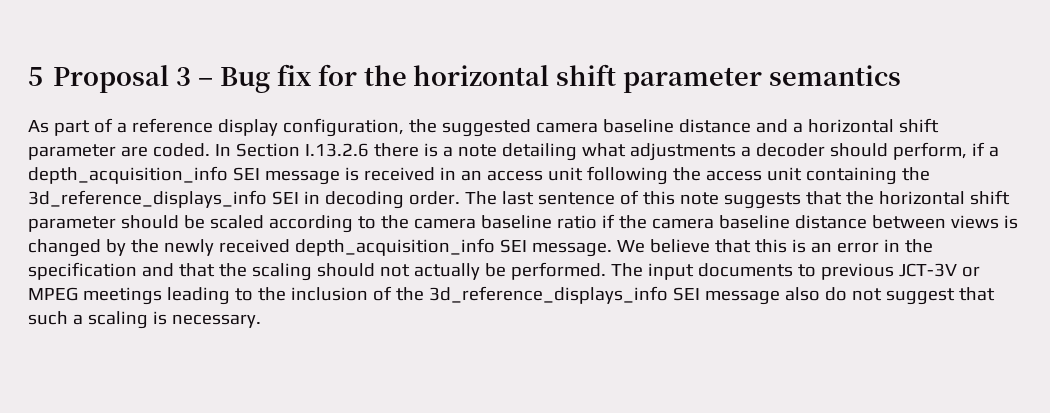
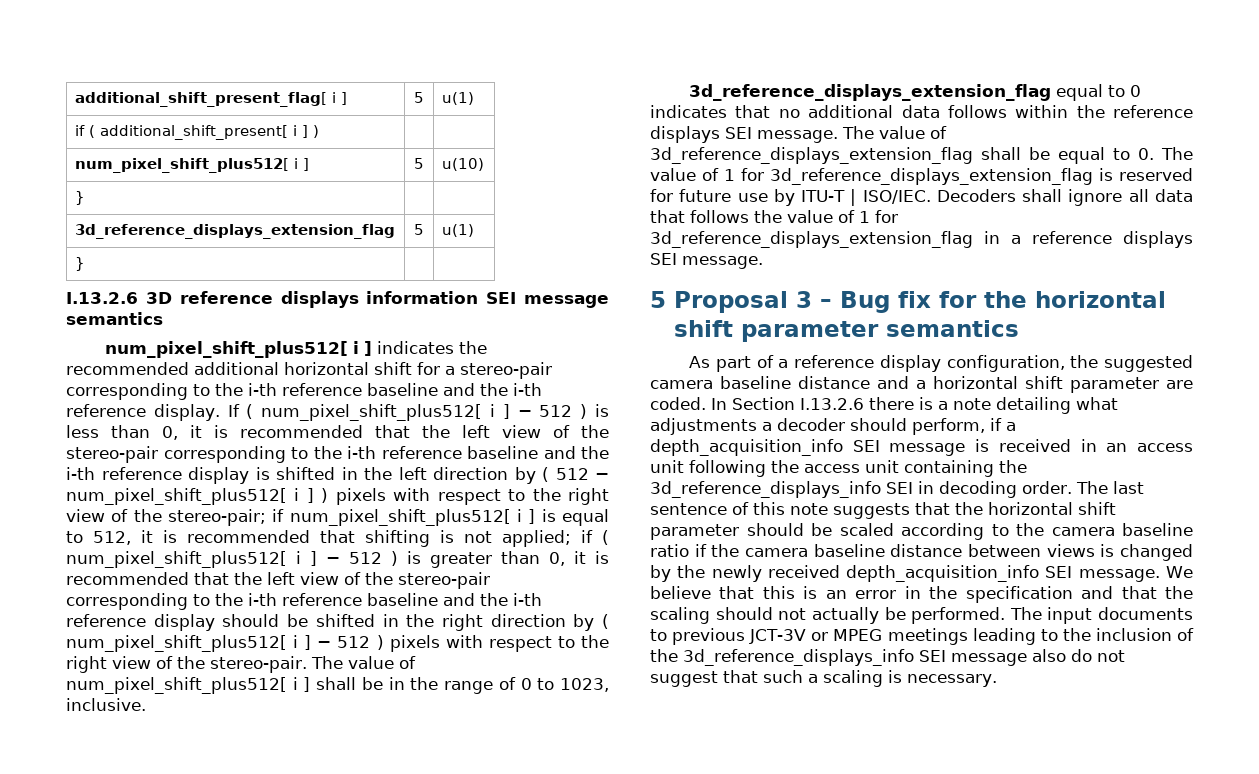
+ additional_shift_present_flag[ i ] | 5 | u(1)
+ if ( additional_shift_present[ i ] ) | |
+ num_pixel_shift_plus512[ i ] | 5 | u(10)
+ } | |
+ 3d_reference_displays_extension_flag | 5 | u(1)
+ } | |
+ I.13.2.6 3D reference displays information SEI message semantics
+ num_pixel_shift_plus512[ i ] indicates the recommended additional horizontal shift for a stereo-pair corresponding to the i-th reference baseline and the i-th reference display. If ( num_pixel_shift_plus512[ i ] − 512 ) is less than 0, it is recommended that the left view of the stereo-pair corresponding to the i-th reference baseline and the i-th reference display is shifted in the left direction by ( 512 − num_pixel_shift_plus512[ i ] ) pixels with respect to the right view of the stereo-pair; if num_pixel_shift_plus512[ i ] is equal to 512, it is recommended that shifting is not applied; if ( num_pixel_shift_plus512[ i ] − 512 ) is greater than 0, it is recommended that the left view of the stereo-pair corresponding to the i-th reference baseline and the i-th reference display should be shifted in the right direction by ( num_pixel_shift_plus512[ i ] − 512 ) pixels with respect to the right view of the stereo-pair. The value of num_pixel_shift_plus512[ i ] shall be in the range of 0 to 1023, inclusive.
+ 3d_reference_displays_extension_flag equal to 0 indicates that no additional data follows within the reference displays SEI message. The value of 3d_reference_displays_extension_flag shall be equal to 0. The value of 1 for 3d_reference_displays_extension_flag is reserved for future use by ITU-T | ISO/IEC. Decoders shall ignore all data that follows the value of 1 for 3d_reference_displays_extension_flag in a reference displays SEI message.

